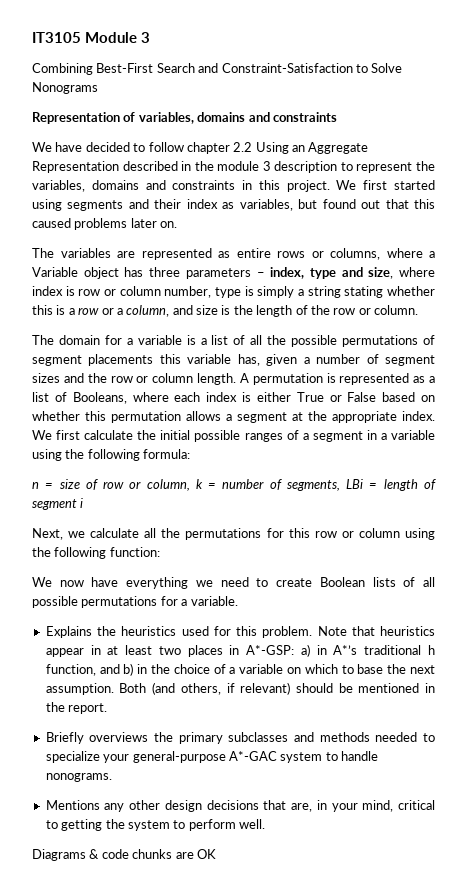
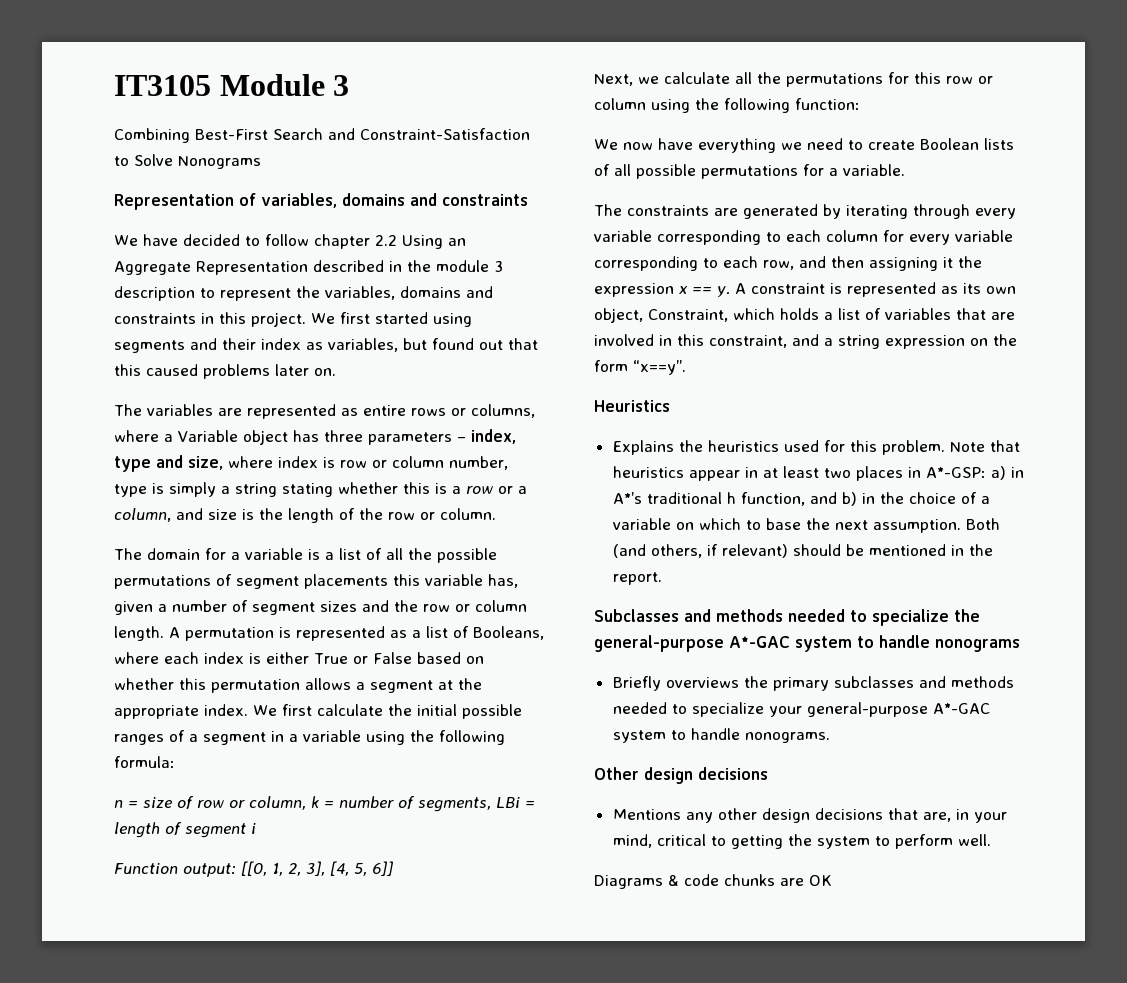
+ Function output: [[0, 1, 2, 3], [4, 5, 6]]
+ The constraints are generated by iterating through every variable corresponding to each column for every variable corresponding to each row, and then assigning it the expression x == y. A constraint is represented as its own object, Constraint, which holds a list of variables that are involved in this constraint, and a string expression on the form “x==y”.
+ Heuristics
+ Subclasses and methods needed to specialize the general-purpose A*-GAC system to handle nonograms
+ Other design decisions

